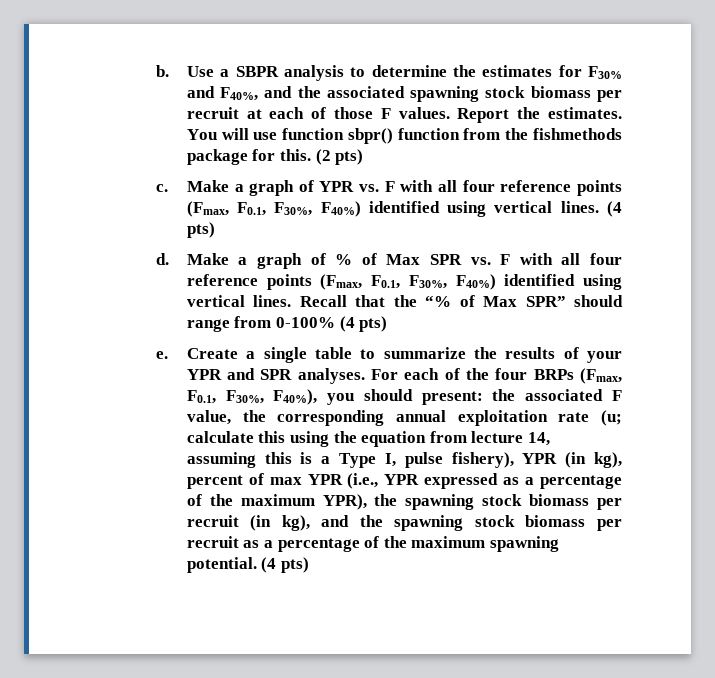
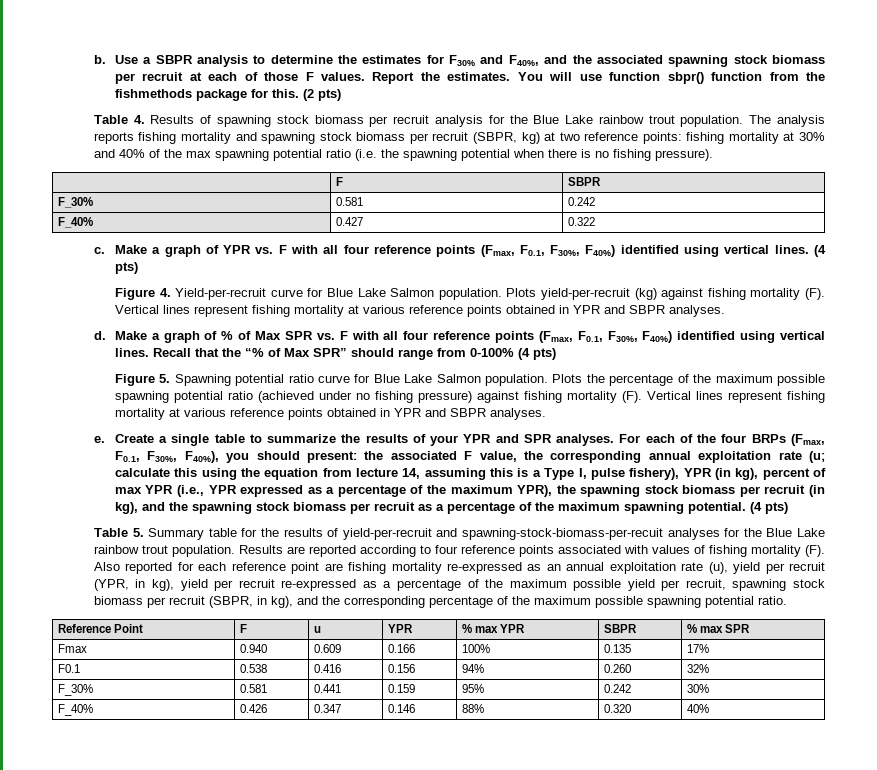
+ Table 4. Results of spawning stock biomass per recruit analysis for the Blue Lake rainbow trout population. The analysis reports fishing mortality and spawning stock biomass per recruit (SBPR, kg) at two reference points: fishing mortality at 30% and 40% of the max spawning potential ratio (i.e. the spawning potential when there is no fishing pressure).
+ | F | SBPR
+ F_30% | 0.581 | 0.242
+ F_40% | 0.427 | 0.322
+ Figure 4. Yield-per-recruit curve for Blue Lake Salmon population. Plots yield-per-recruit (kg) against fishing mortality (F). Vertical lines represent fishing mortality at various reference points obtained in YPR and SBPR analyses.
+ Figure 5. Spawning potential ratio curve for Blue Lake Salmon population. Plots the percentage of the maximum possible spawning potential ratio (achieved under no fishing pressure) against fishing mortality (F). Vertical lines represent fishing mortality at various reference points obtained in YPR and SBPR analyses.
+ Table 5. Summary table for the results of yield-per-recruit and spawning-stock-biomass-per-recuit analyses for the Blue Lake rainbow trout population. Results are reported according to four reference points associated with values of fishing mortality (F). Also reported for each reference point are fishing mortality re-expressed as an annual exploitation rate (u), yield per recruit (YPR, in kg), yield per recruit re-expressed as a percentage of the maximum possible yield per recruit, spawning stock biomass per recruit (SBPR, in kg), and the corresponding percentage of the maximum possible spawning potential ratio.
+ Reference Point | F | u | YPR | % max YPR | SBPR | % max SPR
+ Fmax | 0.940 | 0.609 | 0.166 | 100% | 0.135 | 17%
+ F0.1 | 0.538 | 0.416 | 0.156 | 94% | 0.260 | 32%
+ F_30% | 0.581 | 0.441 | 0.159 | 95% | 0.242 | 30%
+ F_40% | 0.426 | 0.347 | 0.146 | 88% | 0.320 | 40%

